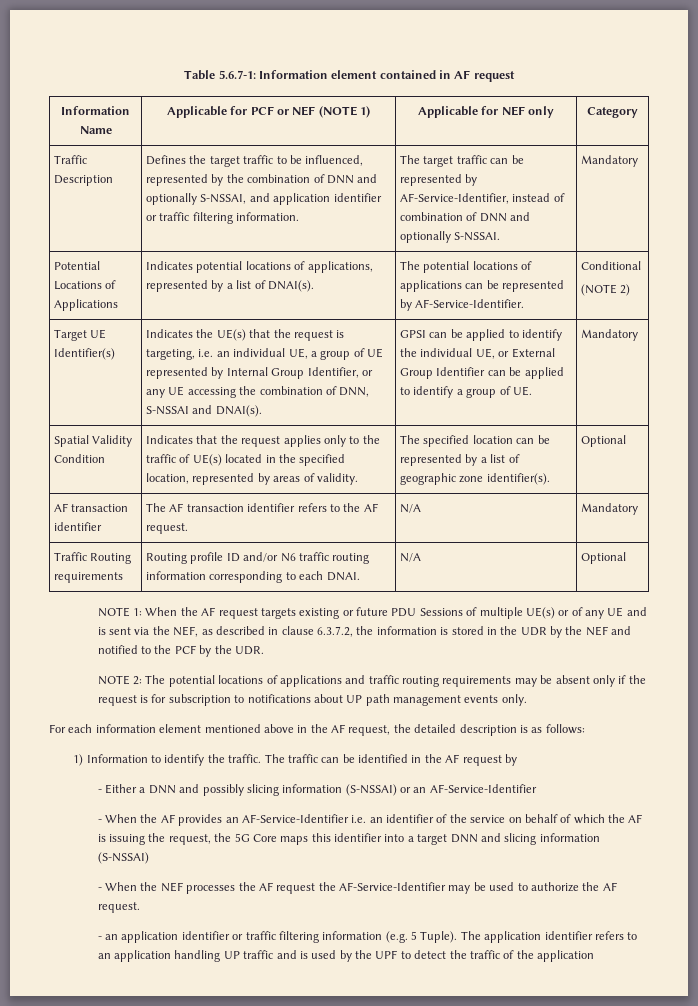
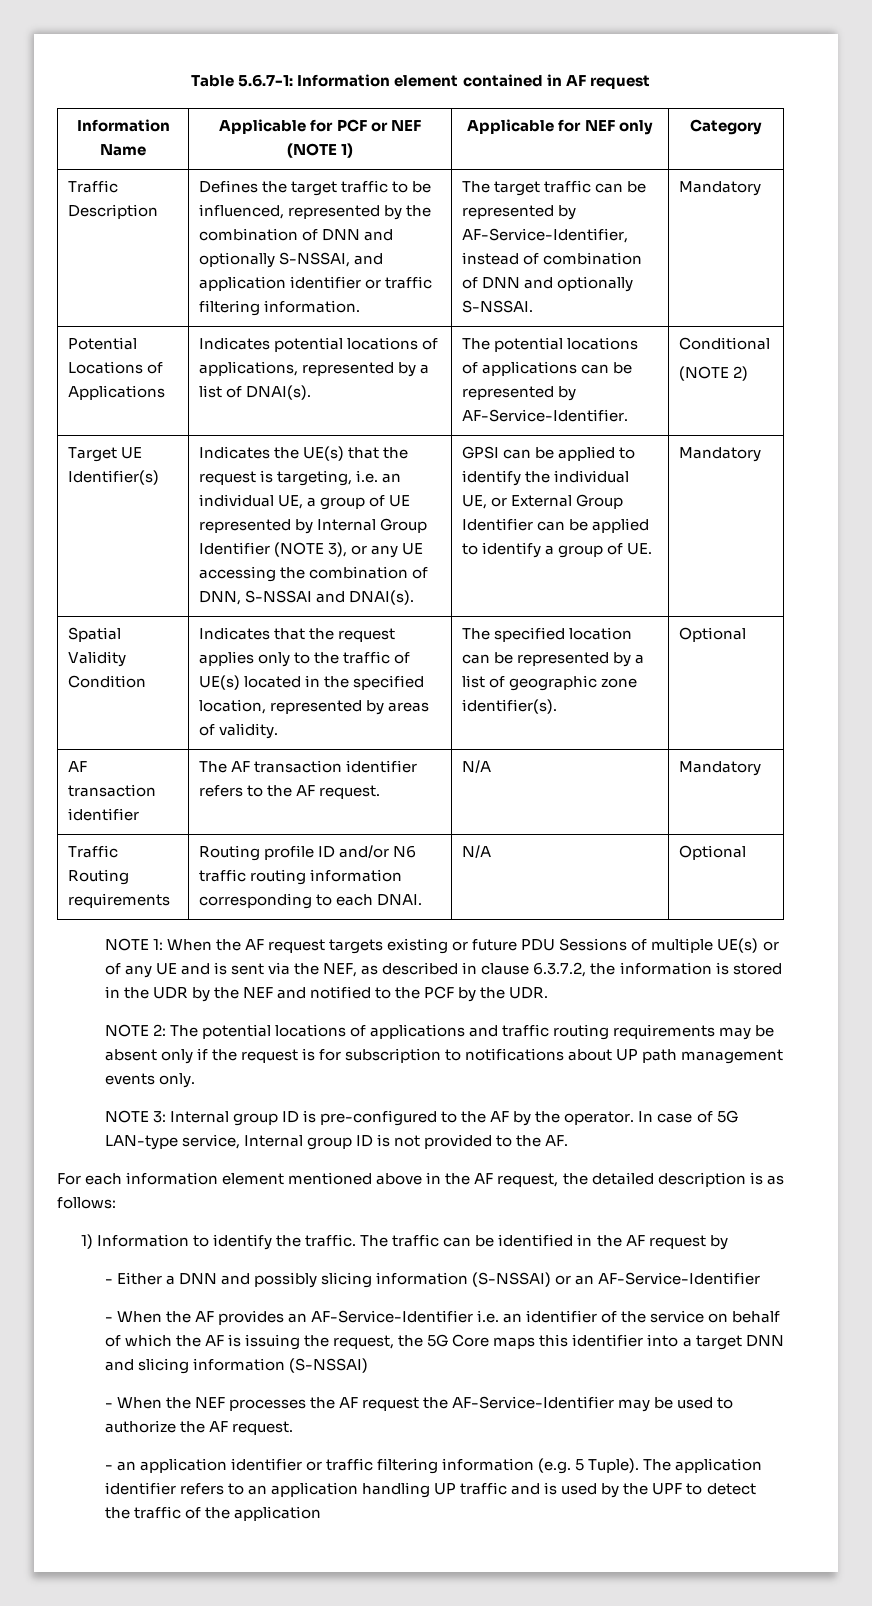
- Indicates the UE(s) that the request is targeting, i.e. an individual UE, a group of UE represented by Internal Group Identifier, or any UE accessing the combination of DNN, S-NSSAI and DNAI(s).
+ Indicates the UE(s) that the request is targeting, i.e. an individual UE, a group of UE represented by Internal Group Identifier (NOTE 3), or any UE accessing the combination of DNN, S-NSSAI and DNAI(s).
+ NOTE 3: Internal group ID is pre-configured to the AF by the operator. In case of 5G LAN-type service, Internal group ID is not provided to the AF.

